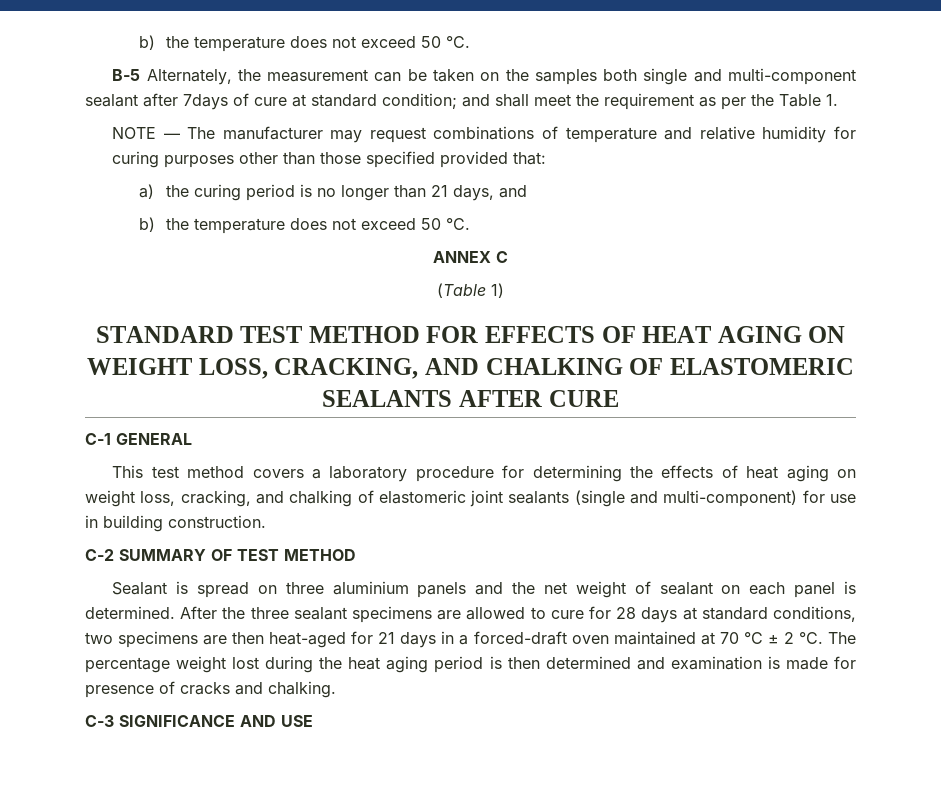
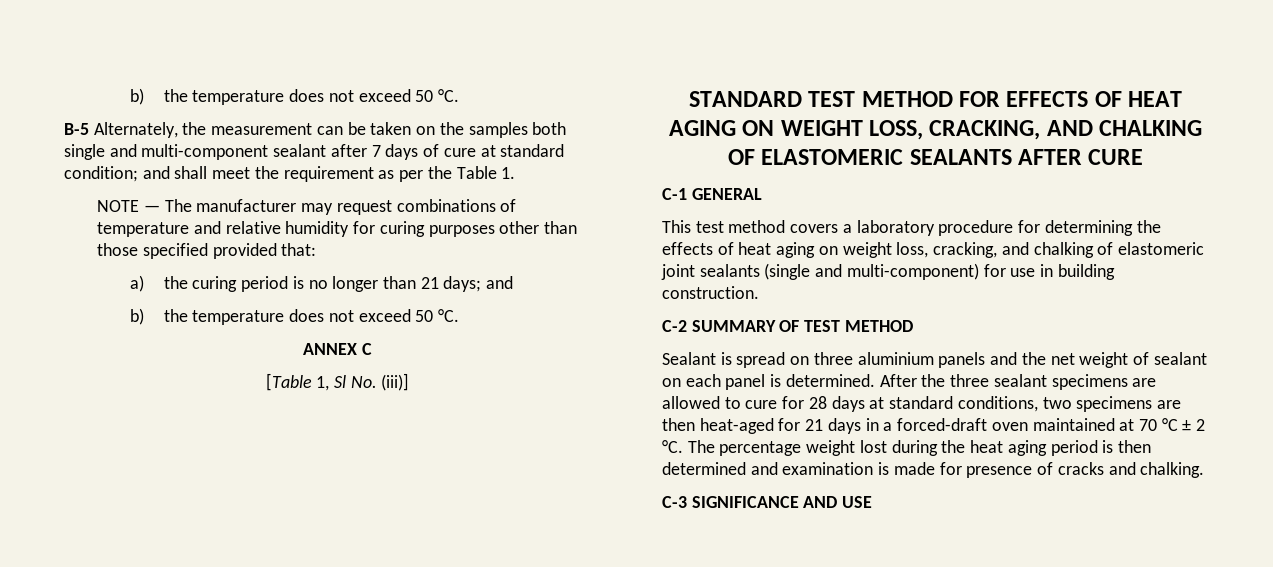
- B-5 Alternately, the measurement can be taken on the samples both single and multi-component sealant after 7days of cure at standard condition; and shall meet the requirement as per the Table 1.
+ B-5 Alternately, the measurement can be taken on the samples both single and multi-component sealant after 7 days of cure at standard condition; and shall meet the requirement as per the Table 1.
- a) the curing period is no longer than 21 days, and
+ a) the curing period is no longer than 21 days; and
- (Table 1)
+ [Table 1, Sl No. (iii)]

